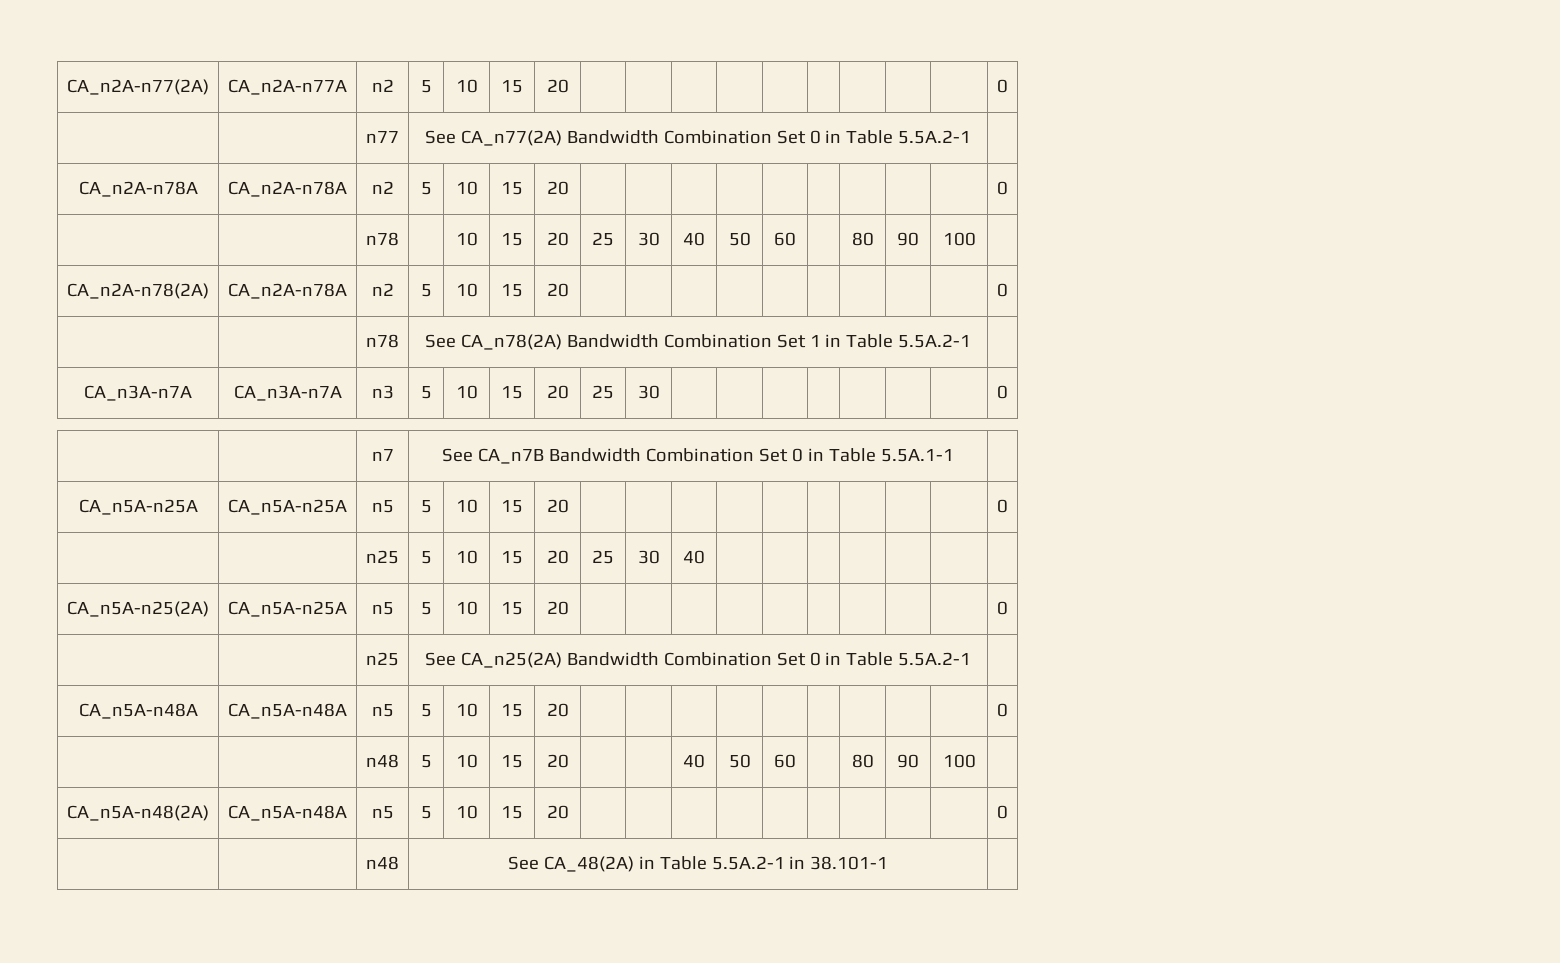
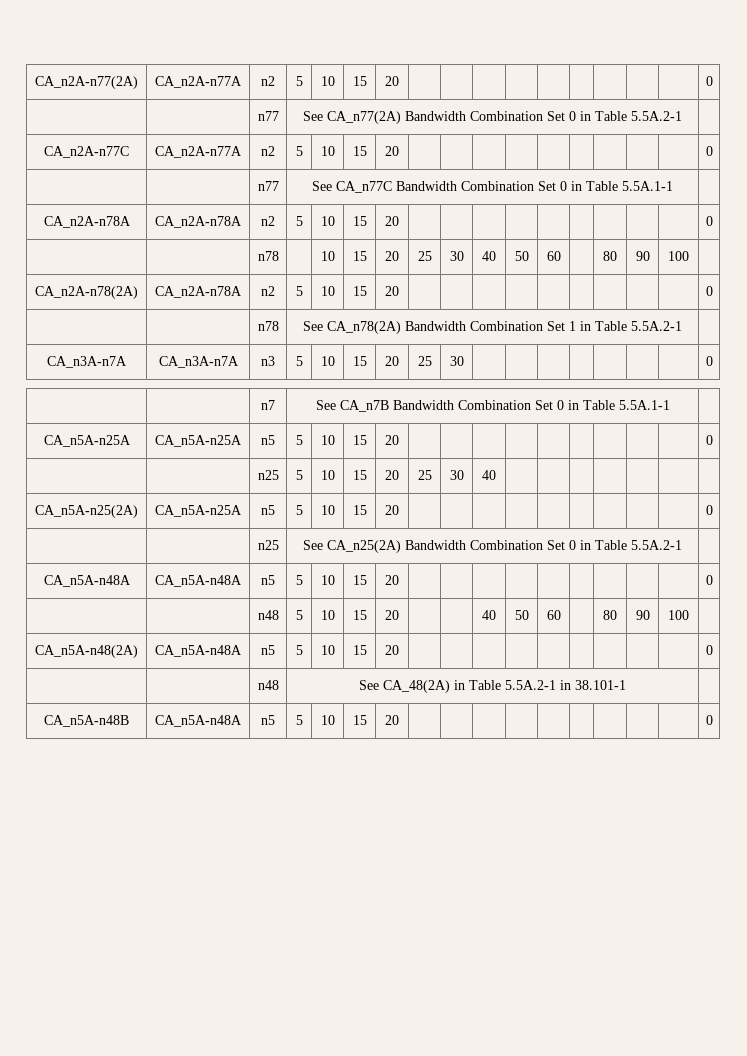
+ CA_n2A-n77C | CA_n2A-n77A | n2 | 5 | 10 | 15 | 20 | | | | | | | | | | 0
+ | | n77 | See CA_n77C Bandwidth Combination Set 0 in Table 5.5A.1-1 |
+ CA_n5A-n48B | CA_n5A-n48A | n5 | 5 | 10 | 15 | 20 | | | | | | | | | | 0

